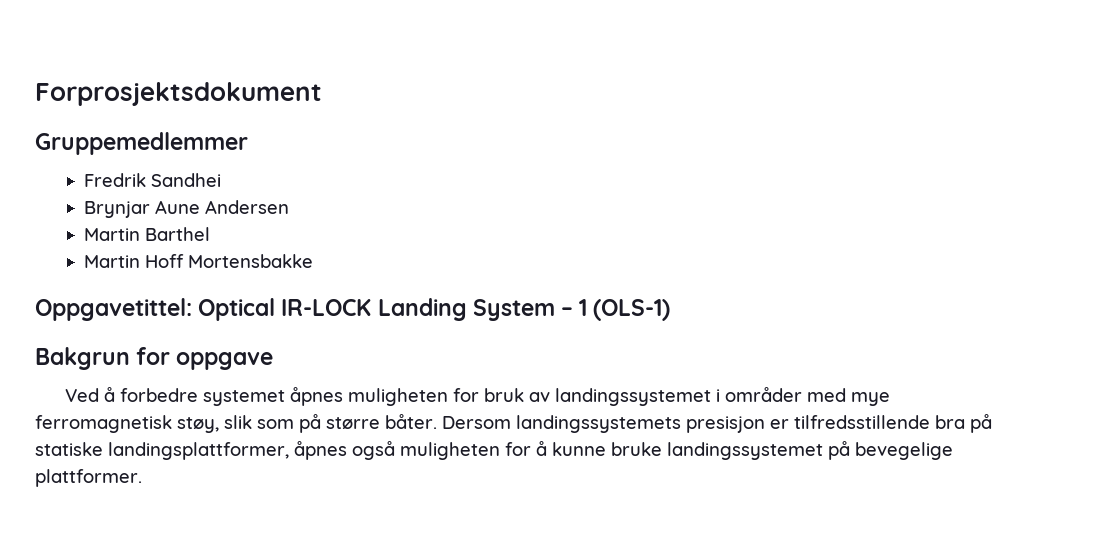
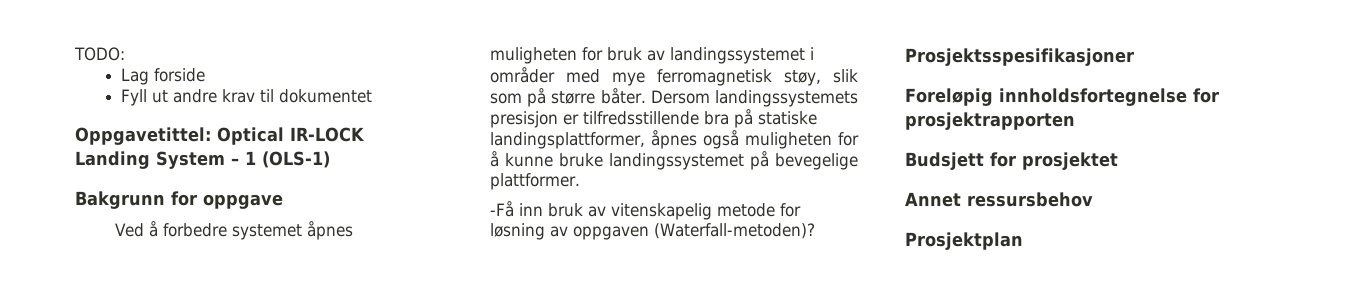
- Forprosjektsdokument
- Gruppemedlemmer
- Fredrik Sandhei
- Brynjar Aune Andersen
- Martin Barthel
- Martin Hoff Mortensbakke
+ TODO:
+ Lag forside
+ Fyll ut andre krav til dokumentet
- Bakgrun for oppgave
+ Bakgrunn for oppgave
+ -Få inn bruk av vitenskapelig metode for løsning av oppgaven (Waterfall-metoden)?
+ Prosjektsspesifikasjoner
+ Foreløpig innholdsfortegnelse for prosjektrapporten
+ Budsjett for prosjektet
+ Annet ressursbehov
+ Prosjektplan

